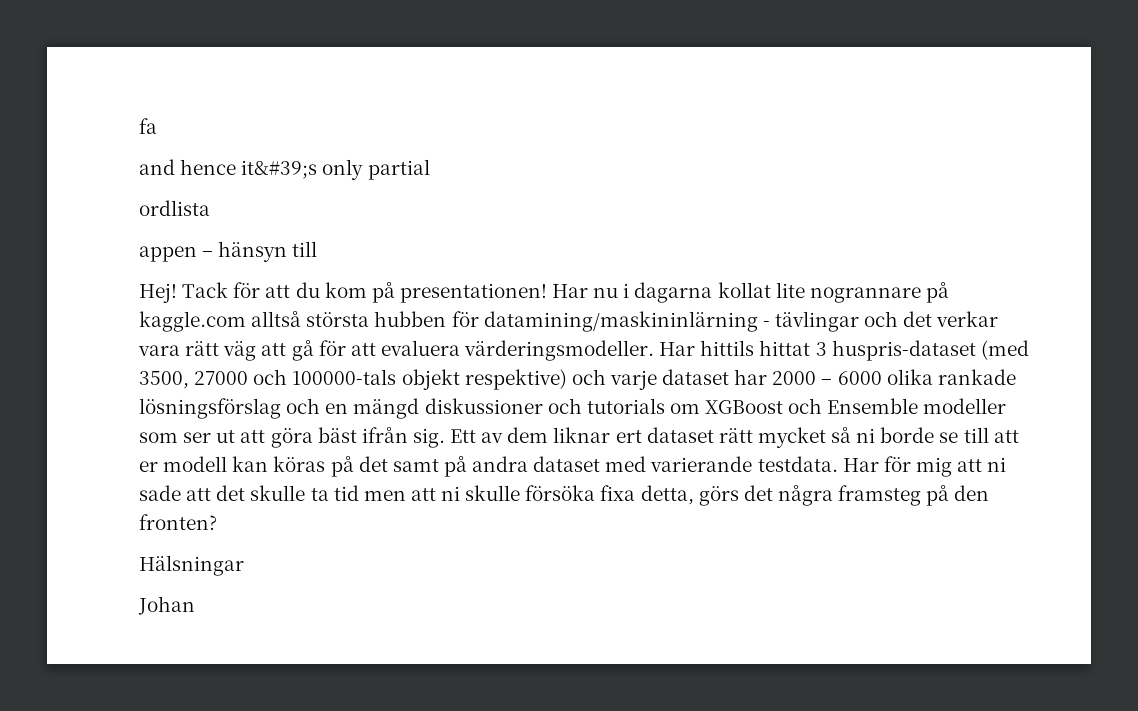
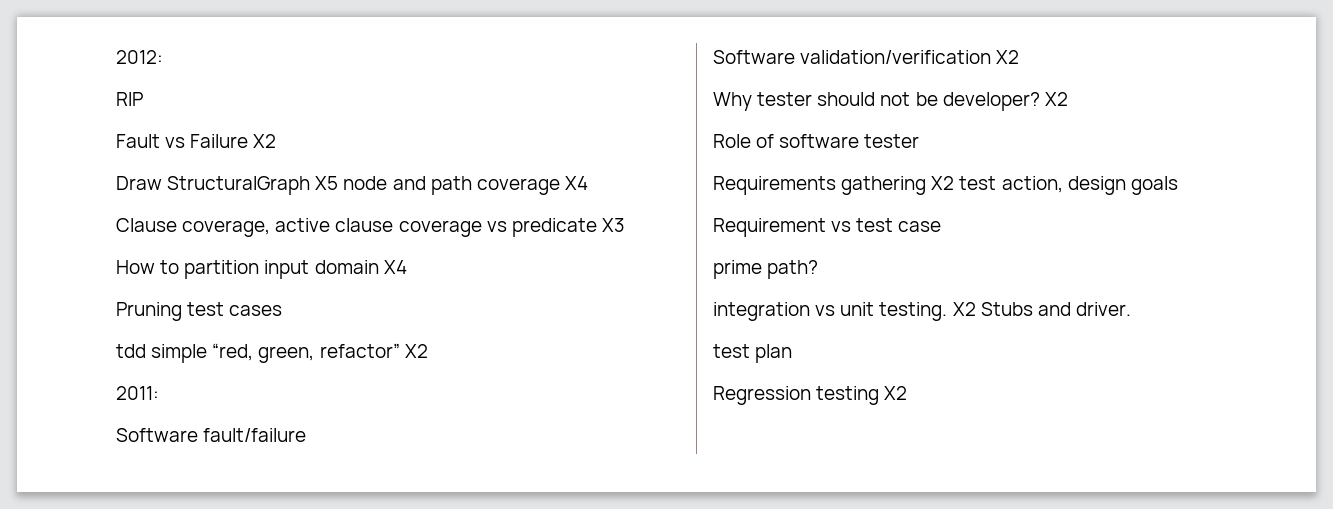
- fa
- and hence it&#39;s only partial
- ordlista
- appen – hänsyn till
- Hej! Tack för att du kom på presentationen! Har nu i dagarna kollat lite nogrannare på kaggle.com alltså största hubben för datamining/maskininlärning - tävlingar och det verkar vara rätt väg att gå för att evaluera värderingsmodeller. Har hittils hittat 3 huspris-dataset (med 3500, 27000 och 100000-tals objekt respektive) och varje dataset har 2000 – 6000 olika rankade lösningsförslag och en mängd diskussioner och tutorials om XGBoost och Ensemble modeller som ser ut att göra bäst ifrån sig. Ett av dem liknar ert dataset rätt mycket så ni borde se till att er modell kan köras på det samt på andra dataset med varierande testdata. Har för mig att ni sade att det skulle ta tid men att ni skulle försöka fixa detta, görs det några framsteg på den fronten?
- Hälsningar
- Johan
+ 2012:
+ RIP
+ Fault vs Failure X2
+ Draw StructuralGraph X5 node and path coverage X4
+ Clause coverage, active clause coverage vs predicate X3
+ How to partition input domain X4
+ Pruning test cases
+ tdd simple “red, green, refactor” X2
+ 2011:
+ Software fault/failure
+ Software validation/verification X2
+ Why tester should not be developer? X2
+ Role of software tester
+ Requirements gathering X2 test action, design goals
+ Requirement vs test case
+ prime path?
+ integration vs unit testing. X2 Stubs and driver.
+ test plan
+ Regression testing X2

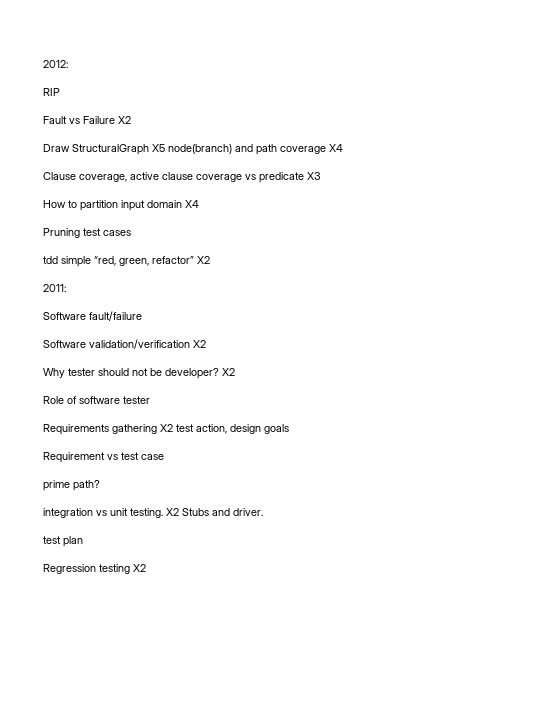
- Draw StructuralGraph X5 node and path coverage X4
+ Draw StructuralGraph X5 node(branch) and path coverage X4

